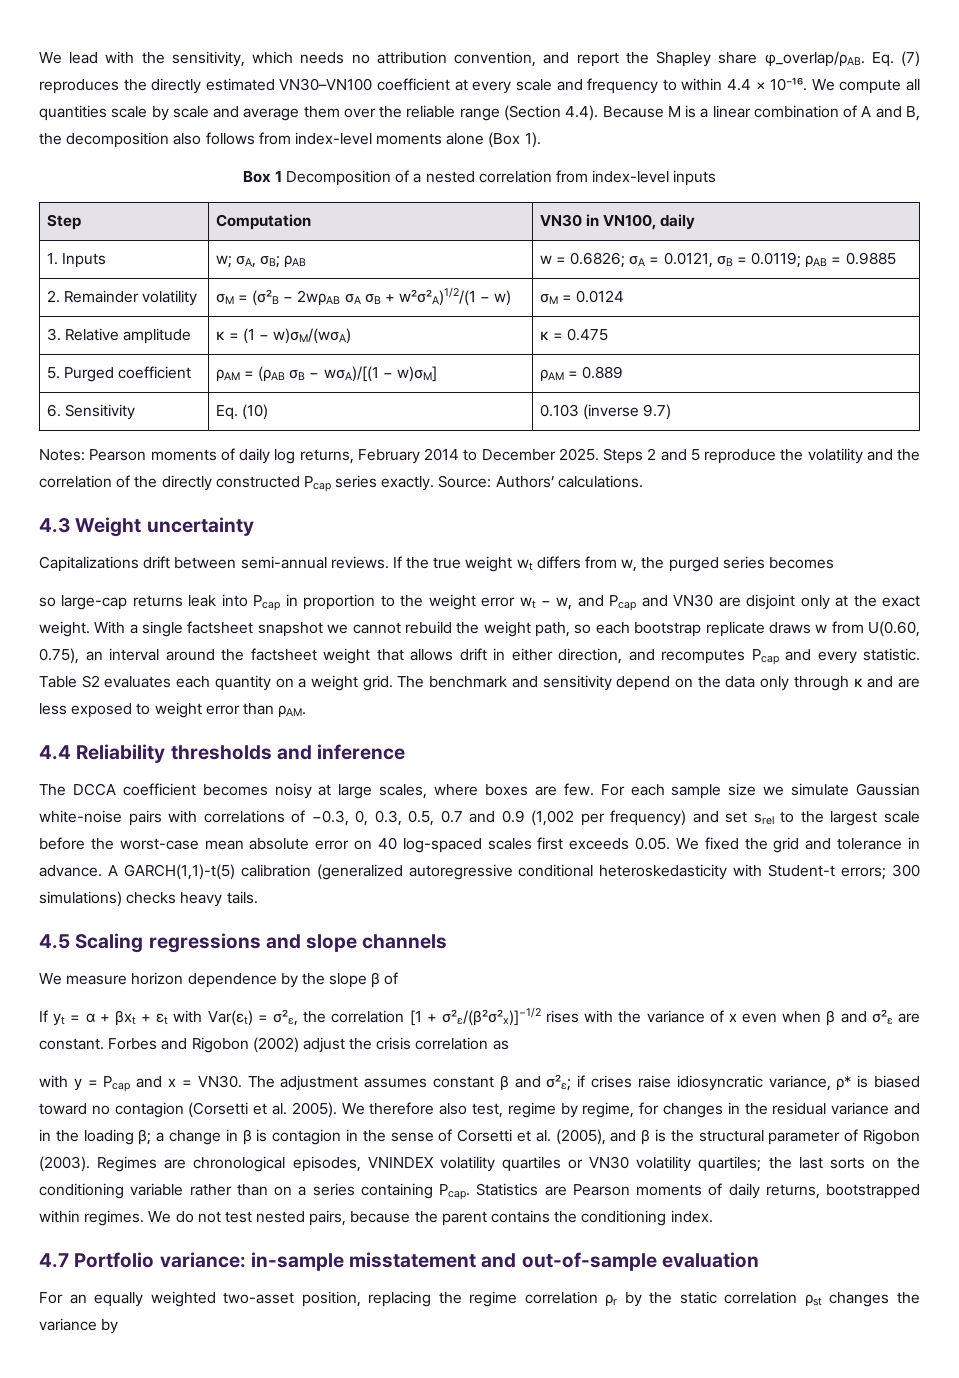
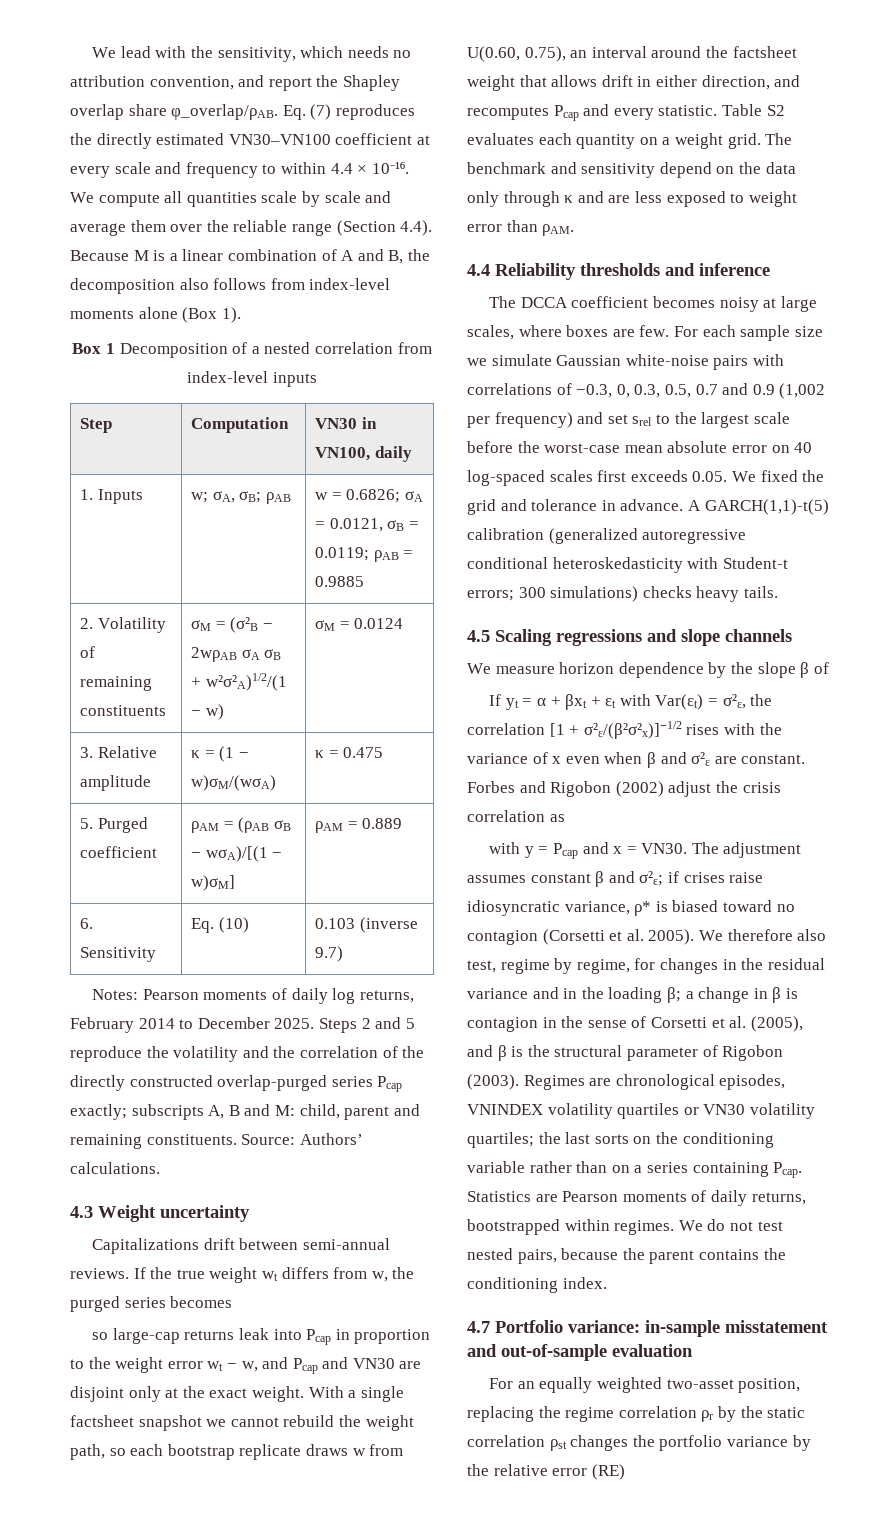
- We lead with the sensitivity, which needs no attribution convention, and report the Shapley share φ_overlap/ρAB.
+ We lead with the sensitivity, which needs no attribution convention, and report the Shapley overlap share φ_overlap/ρAB.
- 2. Remainder volatility | σM = (σ²B − 2wρAB σA σB + w²σ²A)1/2/(1 − w) | σM = 0.0124
+ 2. Volatility of remaining constituents | σM = (σ²B − 2wρAB σA σB + w²σ²A)1/2/(1 − w) | σM = 0.0124
- Steps 2 and 5 reproduce the volatility and the correlation of the directly constructed Pcap series exactly.
+ Steps 2 and 5 reproduce the volatility and the correlation of the directly constructed overlap-purged series Pcap exactly; subscripts A, B and M: child, parent and remaining constituents.
- For an equally weighted two-asset position, replacing the regime correlation ρr by the static correlation ρst changes the variance by
+ For an equally weighted two-asset position, replacing the regime correlation ρr by the static correlation ρst changes the portfolio variance by the relative error (RE)

